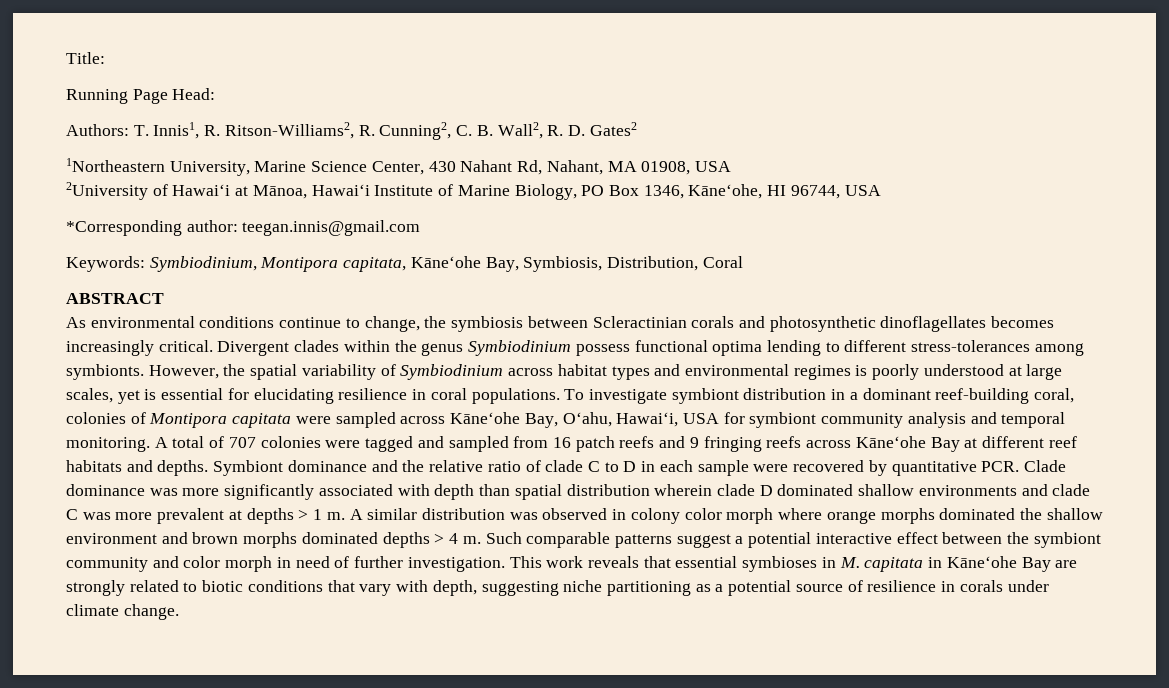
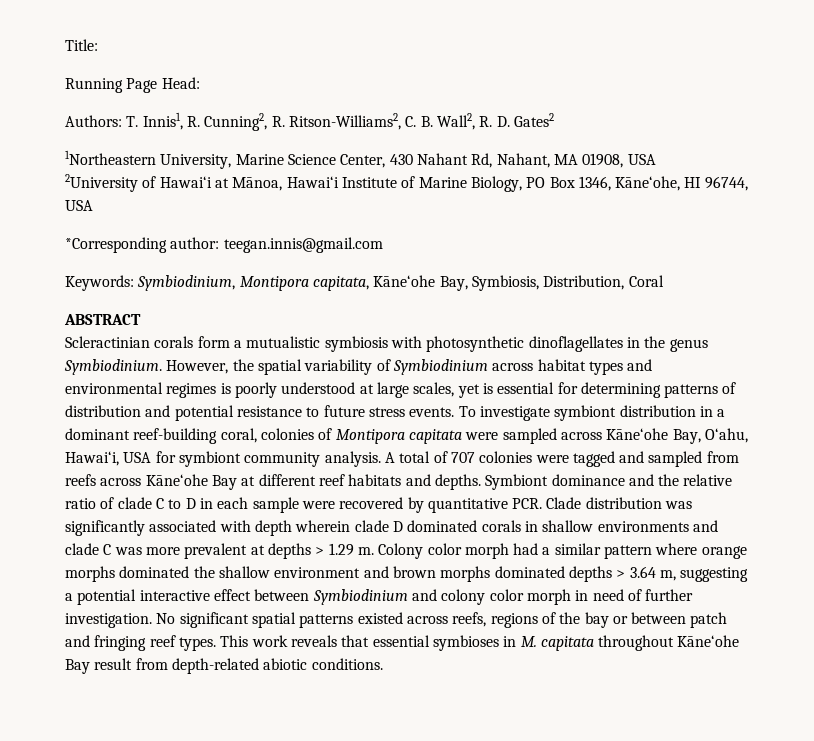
- Authors: T. Innis1, R. Ritson-Williams2, R. Cunning2, C. B. Wall2, R. D. Gates2
+ Authors: T. Innis1, R. Cunning2, R. Ritson-Williams2, C. B. Wall2, R. D. Gates2
- As environmental conditions continue to change, the symbiosis between Scleractinian corals and photosynthetic dinoflagellates becomes increasingly critical. Divergent clades within the genus Symbiodinium possess functional optima lending to different stress-tolerances among symbionts.
+ Scleractinian corals form a mutualistic symbiosis with photosynthetic dinoflagellates in the genus Symbiodinium.
- However, the spatial variability of Symbiodinium across habitat types and environmental regimes is poorly understood at large scales, yet is essential for elucidating resilience in coral populations.
+ However, the spatial variability of Symbiodinium across habitat types and environmental regimes is poorly understood at large scales, yet is essential for determining patterns of distribution and potential resistance to future stress events.
- To investigate symbiont distribution in a dominant reef-building coral, colonies of Montipora capitata were sampled across Kāne‘ohe Bay, O‘ahu, Hawai‘i, USA for symbiont community analysis and temporal monitoring.
+ To investigate symbiont distribution in a dominant reef-building coral, colonies of Montipora capitata were sampled across Kāne‘ohe Bay, O‘ahu, Hawai‘i, USA for symbiont community analysis.
- A total of 707 colonies were tagged and sampled from 16 patch reefs and 9 fringing reefs across Kāne‘ohe Bay at different reef habitats and depths.
+ A total of 707 colonies were tagged and sampled from reefs across Kāne‘ohe Bay at different reef habitats and depths.
- Symbiont dominance and the relative ratio of clade C to D in each sample were recovered by quantitative PCR. Clade dominance was more significantly associated with depth than spatial distribution wherein clade D dominated shallow environments and clade C was more prevalent at depths > 1 m. A similar distribution was observed in colony color morph where orange morphs dominated the shallow environment and brown morphs dominated depths > 4 m. Such comparable patterns suggest a potential interactive effect between the symbiont community and color morph in need of further investigation.
+ Symbiont dominance and the relative ratio of clade C to D in each sample were recovered by quantitative PCR. Clade distribution was significantly associated with depth wherein clade D dominated corals in shallow environments and clade C was more prevalent at depths > 1.29 m. Colony color morph had a similar pattern where orange morphs dominated the shallow environment and brown morphs dominated depths > 3.64 m, suggesting a potential interactive effect between Symbiodinium and colony color morph in need of further investigation.
+ No significant spatial patterns existed across reefs, regions of the bay or between patch and fringing reef types.
- This work reveals that essential symbioses in M. capitata in Kāne‘ohe Bay are strongly related to biotic conditions that vary with depth, suggesting niche partitioning as a potential source of resilience in corals under climate change.
+ This work reveals that essential symbioses in M. capitata throughout Kāne‘ohe Bay result from depth-related abiotic conditions.

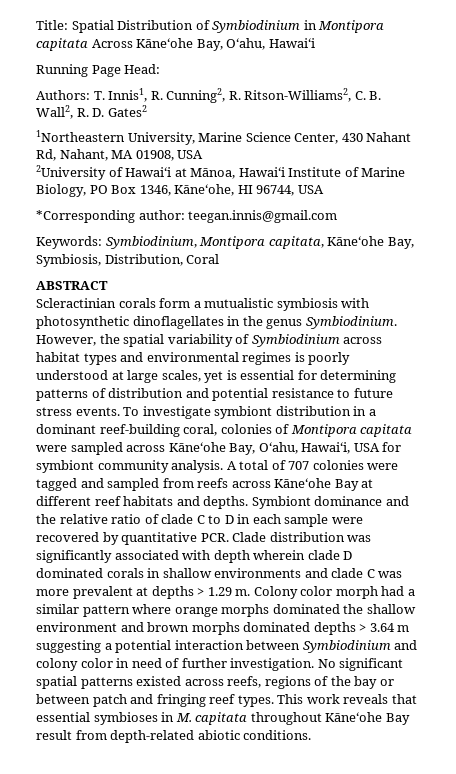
- Title:
+ Title: Spatial Distribution of Symbiodinium in Montipora capitata Across Kāne‘ohe Bay, O‘ahu, Hawai‘i
- Colony color morph had a similar pattern where orange morphs dominated the shallow environment and brown morphs dominated depths > 3.64 m, suggesting a potential interactive effect between Symbiodinium and colony color morph in need of further investigation.
+ Colony color morph had a similar pattern where orange morphs dominated the shallow environment and brown morphs dominated depths > 3.64 m suggesting a potential interaction between Symbiodinium and colony color in need of further investigation.

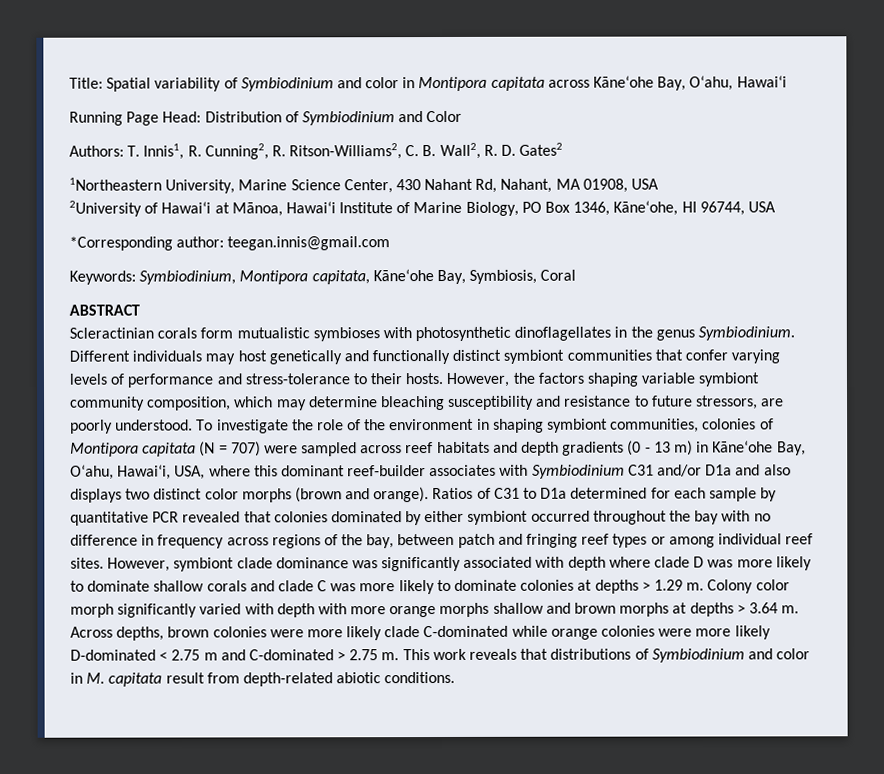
- Title: Spatial Distribution of Symbiodinium in Montipora capitata Across Kāne‘ohe Bay, O‘ahu, Hawai‘i
+ Title: Spatial variability of Symbiodinium and color in Montipora capitata across Kāne‘ohe Bay, O‘ahu, Hawai‘i
- Running Page Head:
+ Running Page Head: Distribution of Symbiodinium and Color
- Keywords: Symbiodinium, Montipora capitata, Kāne‘ohe Bay, Symbiosis, Distribution, Coral
+ Keywords: Symbiodinium, Montipora capitata, Kāne‘ohe Bay, Symbiosis, Coral
- Scleractinian corals form a mutualistic symbiosis with photosynthetic dinoflagellates in the genus Symbiodinium.
+ Scleractinian corals form mutualistic symbioses with photosynthetic dinoflagellates in the genus Symbiodinium.
- However, the spatial variability of Symbiodinium across habitat types and environmental regimes is poorly understood at large scales, yet is essential for determining patterns of distribution and potential resistance to future stress events. To investigate symbiont distribution in a dominant reef-building coral, colonies of Montipora capitata were sampled across Kāne‘ohe Bay, O‘ahu, Hawai‘i, USA for symbiont community analysis. A total of 707 colonies were tagged and sampled from reefs across Kāne‘ohe Bay at different reef habitats and depths. Symbiont dominance and the relative ratio of clade C to D in each sample were recovered by quantitative PCR. Clade distribution was significantly associated with depth wherein clade D dominated corals in shallow environments and clade C was more prevalent at depths > 1.29 m.
+ Different individuals may host genetically and functionally distinct symbiont communities that confer varying levels of performance and stress-tolerance to their hosts. However, the factors shaping variable symbiont community composition, which may determine bleaching susceptibility and resistance to future stressors, are poorly understood. To investigate the role of the environment in shaping symbiont communities, colonies of Montipora capitata (N = 707) were sampled across reef habitats and depth gradients (0 - 13 m) in Kāne‘ohe Bay, O‘ahu, Hawai‘i, USA, where this dominant reef-builder associates with Symbiodinium C31 and/or D1a and also displays two distinct color morphs (brown and orange). Ratios of C31 to D1a determined for each sample by quantitative PCR revealed that colonies dominated by either symbiont occurred throughout the bay with no difference in frequency across regions of the bay, between patch and fringing reef types or among individual reef sites. However, symbiont clade dominance was significantly associated with depth where clade D was more likely to dominate shallow corals and clade C was more likely to dominate colonies at depths > 1.29 m.
- Colony color morph had a similar pattern where orange morphs dominated the shallow environment and brown morphs dominated depths > 3.64 m suggesting a potential interaction between Symbiodinium and colony color in need of further investigation. No significant spatial patterns existed across reefs, regions of the bay or between patch and fringing reef types. This work reveals that essential symbioses in M. capitata throughout Kāne‘ohe Bay result from depth-related abiotic conditions.
+ Colony color morph significantly varied with depth with more orange morphs shallow and brown morphs at depths > 3.64 m. Across depths, brown colonies were more likely clade C-dominated while orange colonies were more likely D-dominated < 2.75 m and C-dominated > 2.75 m. This work reveals that distributions of Symbiodinium and color in M. capitata result from depth-related abiotic conditions.

